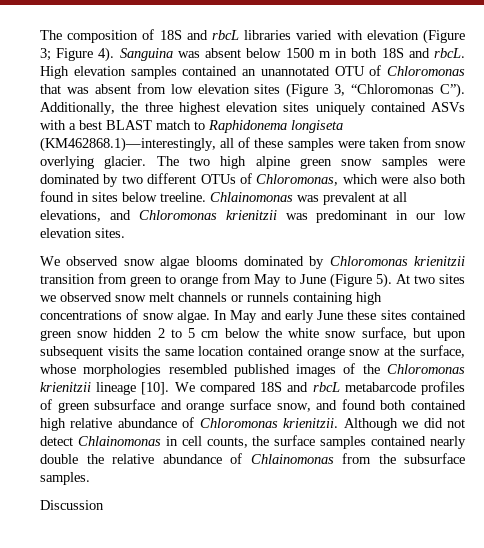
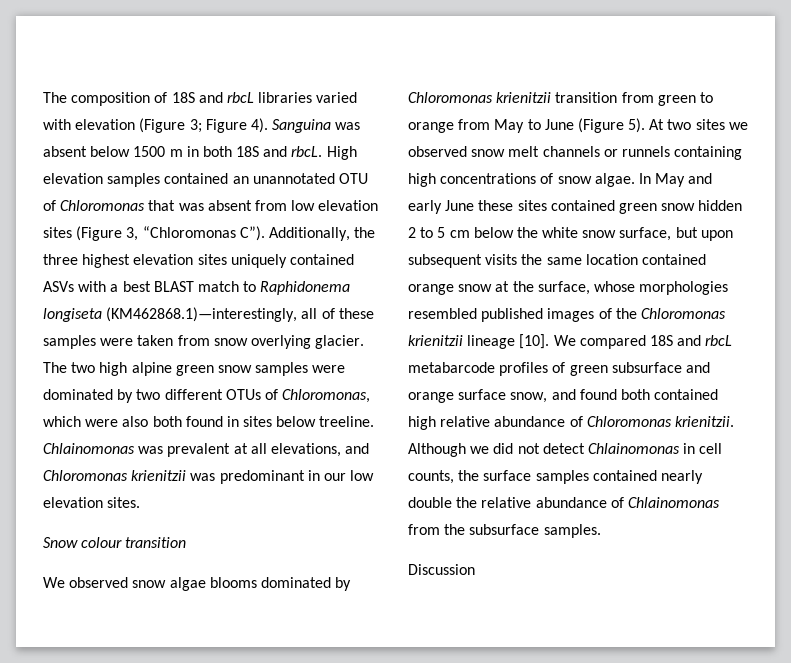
+ Snow colour transition

